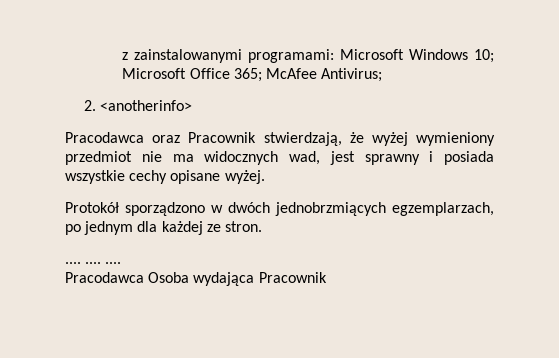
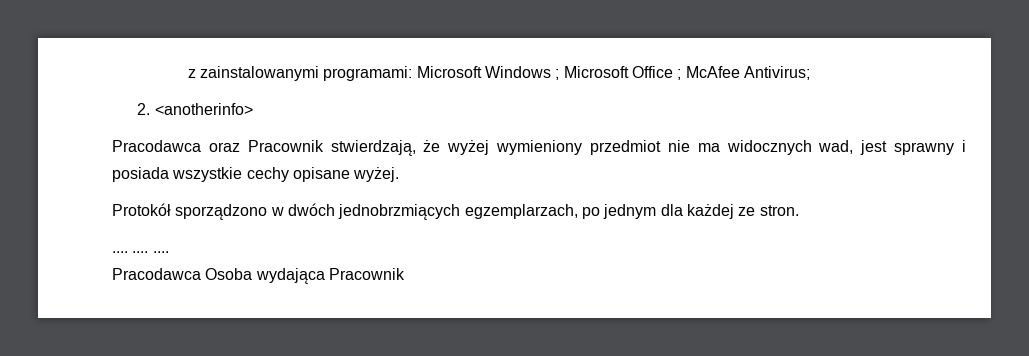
- z zainstalowanymi programami: Microsoft Windows 10; Microsoft Office 365; McAfee Antivirus;
+ z zainstalowanymi programami: Microsoft Windows ; Microsoft Office ; McAfee Antivirus;

